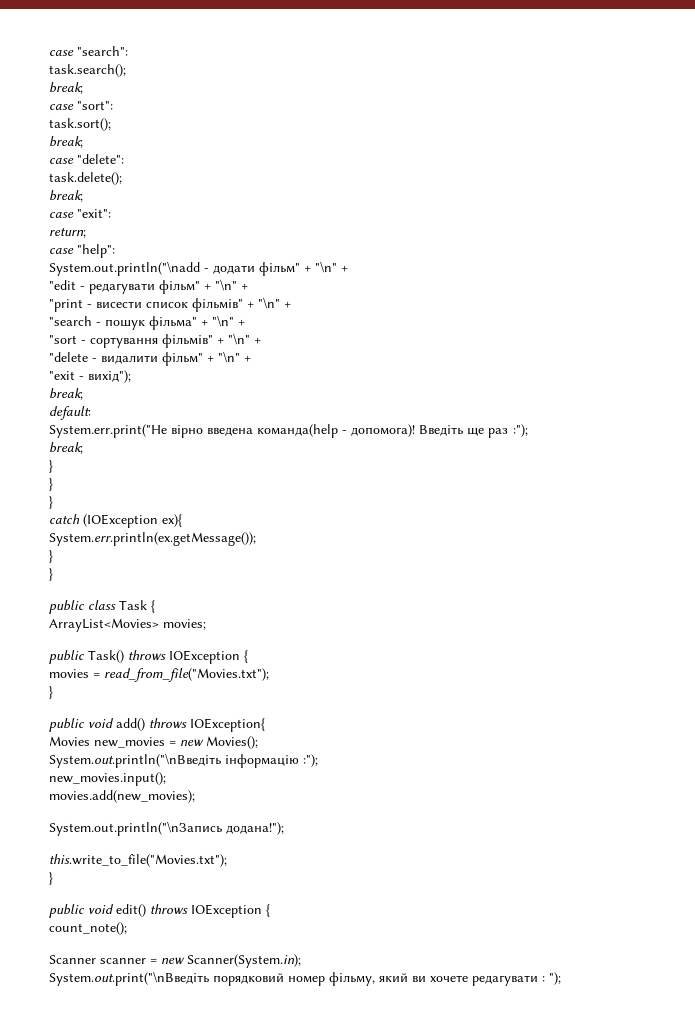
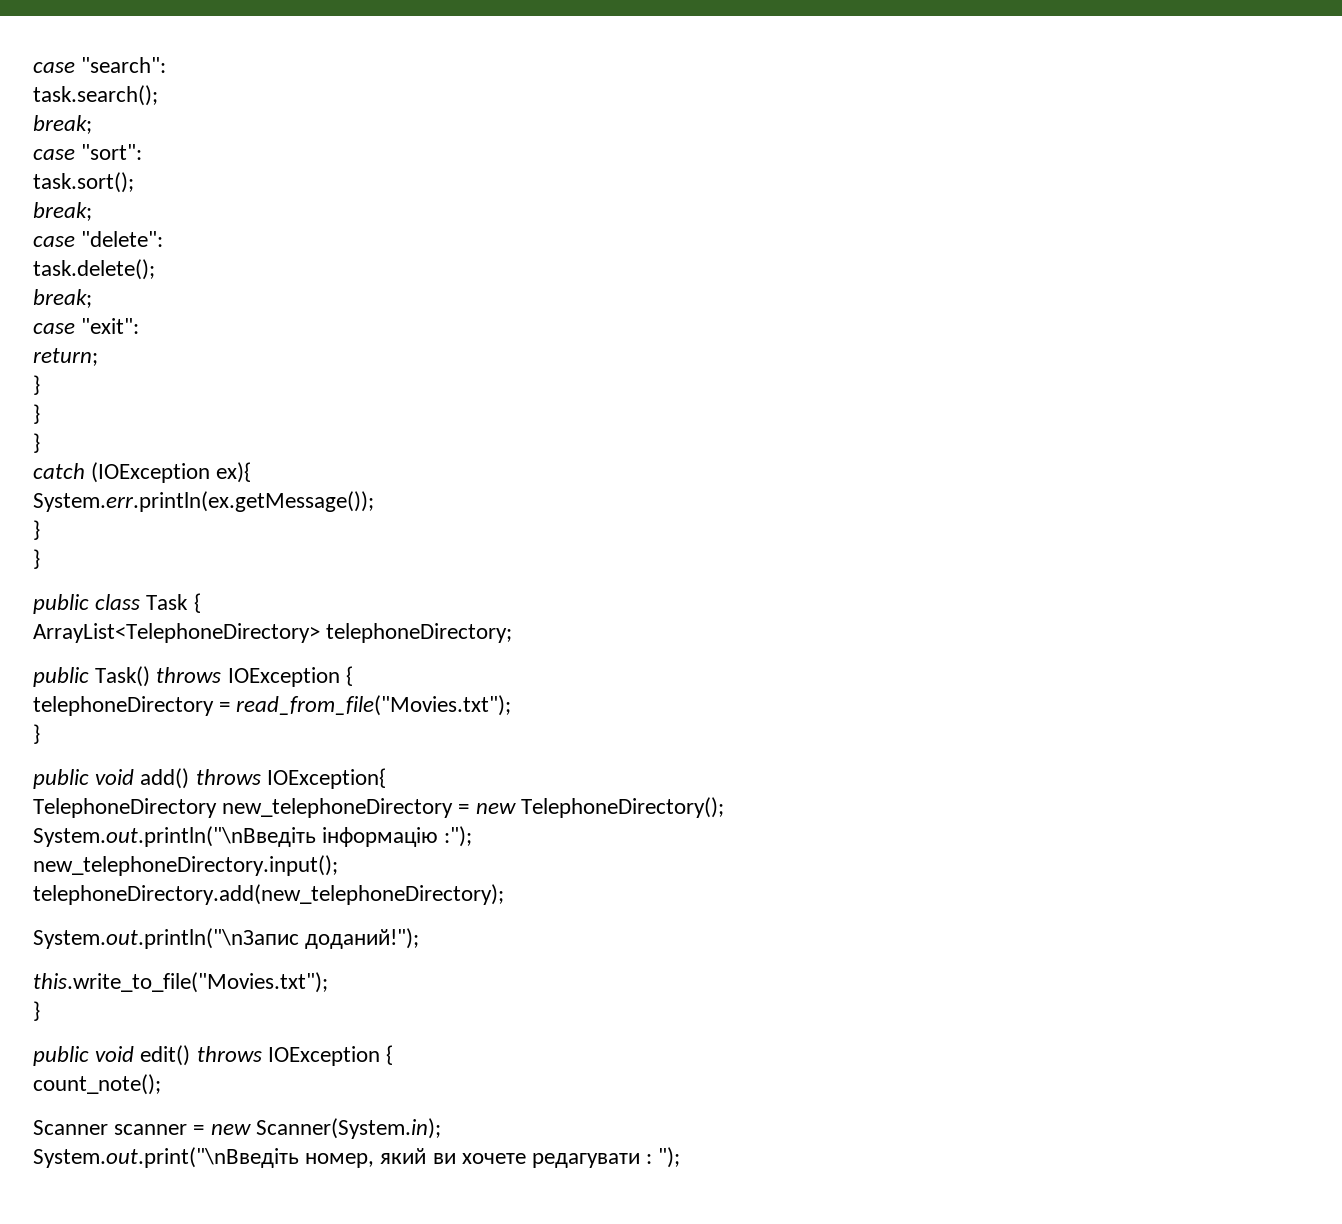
- case "help":
- System.out.println("\nadd - додати фільм" + "\n" +
- "edit - редагувати фільм" + "\n" +
- "print - висести список фільмів" + "\n" +
- "search - пошук фільма" + "\n" +
- "sort - сортування фільмів" + "\n" +
- "delete - видалити фільм" + "\n" +
- "exit - вихід");
- break;
- default:
- System.err.print("Не вірно введена команда(help - допомога)! Введіть ще раз :");
- break;
- ArrayList<Movies> movies;
+ ArrayList<TelephoneDirectory> telephoneDirectory;
- movies = read_from_file("Movies.txt");
+ telephoneDirectory = read_from_file("Movies.txt");
- Movies new_movies = new Movies();
+ TelephoneDirectory new_telephoneDirectory = new TelephoneDirectory();
- new_movies.input();
- movies.add(new_movies);
- System.out.println("\nЗапись додана!");
+ new_telephoneDirectory.input();
+ telephoneDirectory.add(new_telephoneDirectory);
+ System.out.println("\nЗапис доданий!");
- System.out.print("\nВведіть порядковий номер фільму, який ви хочете редагувати : ");
+ System.out.print("\nВведіть номер, який ви хочете редагувати : ");

